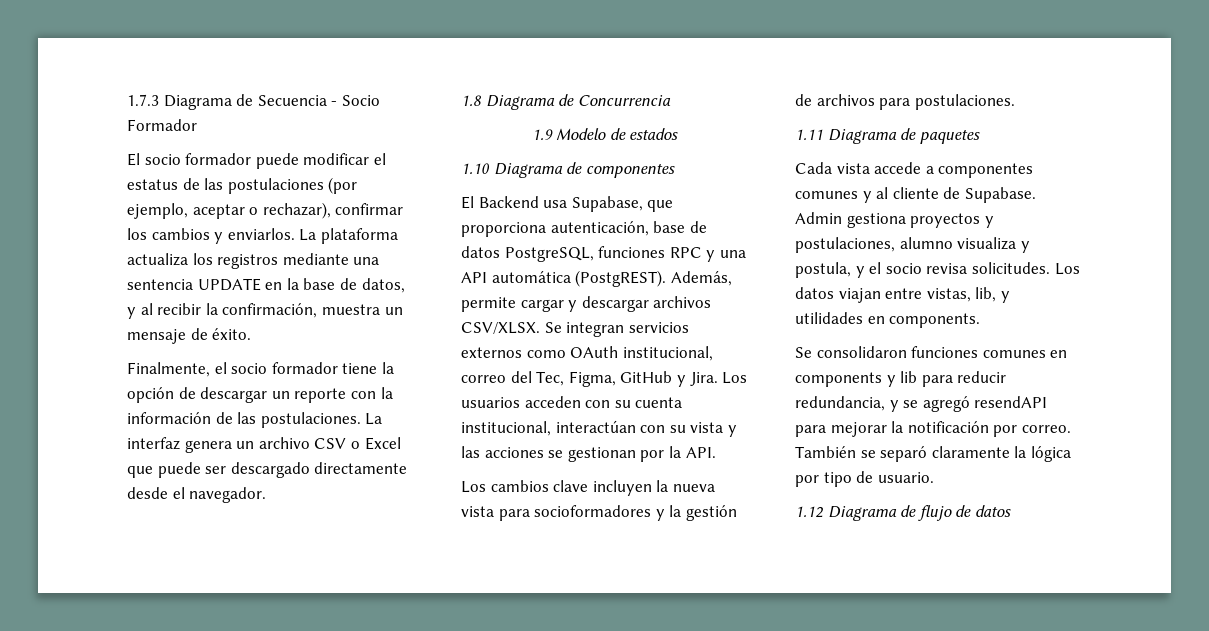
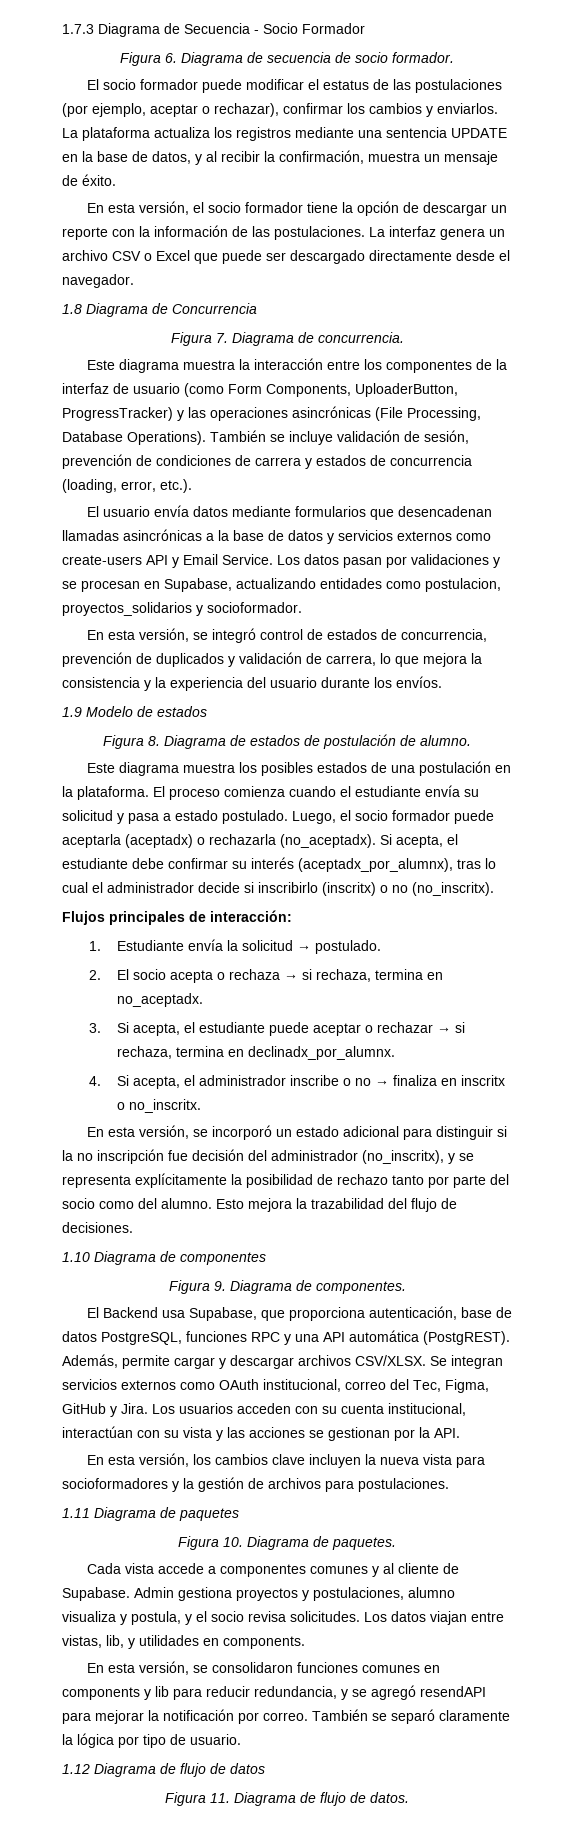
+ Figura 6. Diagrama de secuencia de socio formador.
- Finalmente, el socio formador tiene la opción de descargar un reporte con la información de las postulaciones.
+ En esta versión, el socio formador tiene la opción de descargar un reporte con la información de las postulaciones.
+ Figura 7. Diagrama de concurrencia.
+ Este diagrama muestra la interacción entre los componentes de la interfaz de usuario (como Form Components, UploaderButton, ProgressTracker) y las operaciones asincrónicas (File Processing, Database Operations). También se incluye validación de sesión, prevención de condiciones de carrera y estados de concurrencia (loading, error, etc.).
+ El usuario envía datos mediante formularios que desencadenan llamadas asincrónicas a la base de datos y servicios externos como create-users API y Email Service. Los datos pasan por validaciones y se procesan en Supabase, actualizando entidades como postulacion, proyectos_solidarios y socioformador.
+ En esta versión, se integró control de estados de concurrencia, prevención de duplicados y validación de carrera, lo que mejora la consistencia y la experiencia del usuario durante los envíos.
  1.9 Modelo de estados
+ Figura 8. Diagrama de estados de postulación de alumno.
+ Este diagrama muestra los posibles estados de una postulación en la plataforma. El proceso comienza cuando el estudiante envía su solicitud y pasa a estado postulado. Luego, el socio formador puede aceptarla (aceptadx) o rechazarla (no_aceptadx). Si acepta, el estudiante debe confirmar su interés (aceptadx_por_alumnx), tras lo cual el administrador decide si inscribirlo (inscritx) o no (no_inscritx).
+ Flujos principales de interacción:
+ 1. Estudiante envía la solicitud → postulado.
+ 2. El socio acepta o rechaza → si rechaza, termina en no_aceptadx.
+ 3. Si acepta, el estudiante puede aceptar o rechazar → si rechaza, termina en declinadx_por_alumnx.
+ 4. Si acepta, el administrador inscribe o no → finaliza en inscritx o no_inscritx.
+ En esta versión, se incorporó un estado adicional para distinguir si la no inscripción fue decisión del administrador (no_inscritx), y se representa explícitamente la posibilidad de rechazo tanto por parte del socio como del alumno. Esto mejora la trazabilidad del flujo de decisiones.
+ Figura 9. Diagrama de componentes.
- Los cambios clave incluyen la nueva vista para socioformadores y la gestión de archivos para postulaciones.
+ En esta versión, los cambios clave incluyen la nueva vista para socioformadores y la gestión de archivos para postulaciones.
+ Figura 10. Diagrama de paquetes.
- Se consolidaron funciones comunes en components y lib para reducir redundancia, y se agregó resendAPI para mejorar la notificación por correo.
+ En esta versión, se consolidaron funciones comunes en components y lib para reducir redundancia, y se agregó resendAPI para mejorar la notificación por correo.
+ Figura 11. Diagrama de flujo de datos.

